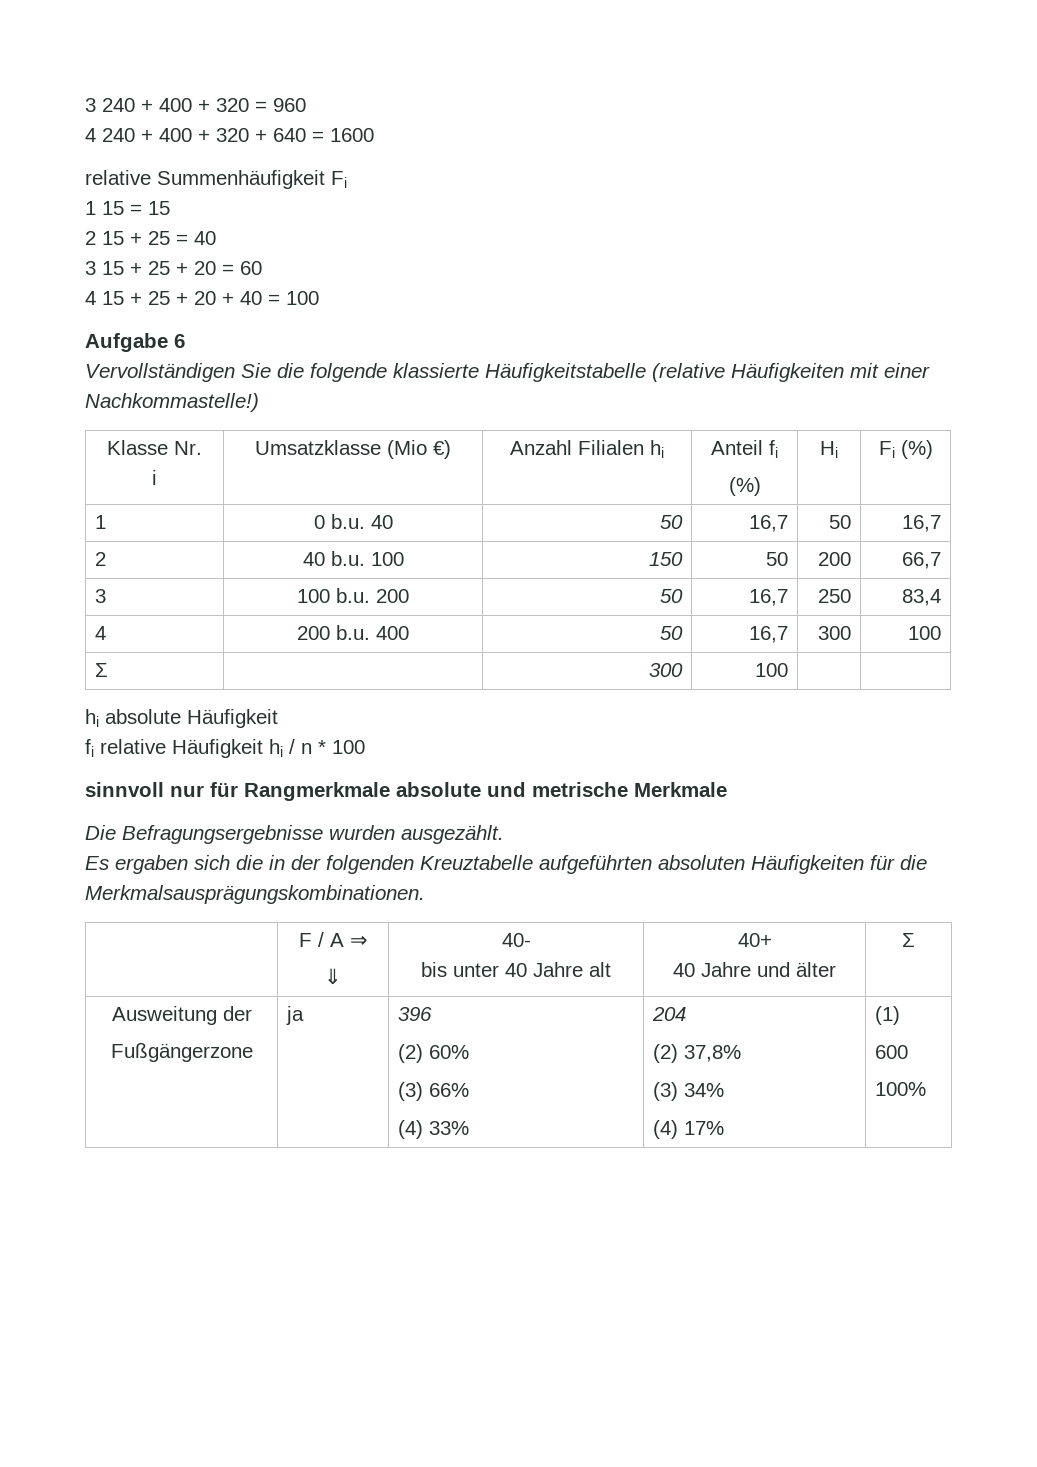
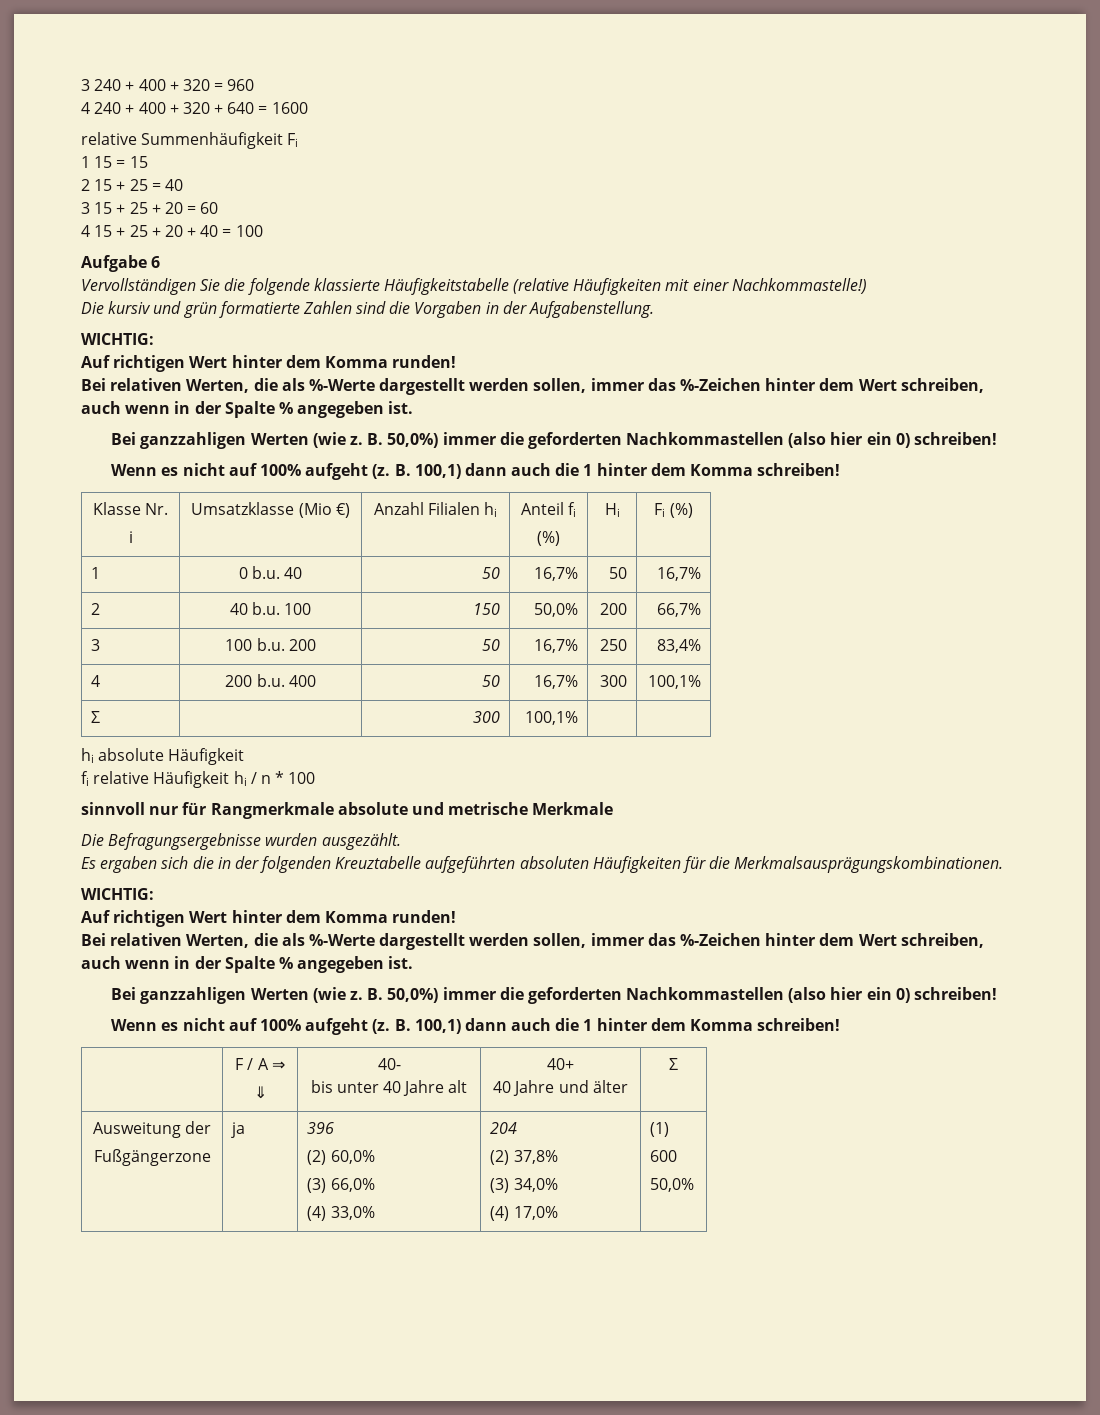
+ Die kursiv und grün formatierte Zahlen sind die Vorgaben in der Aufgabenstellung.
+ WICHTIG:
+ Auf richtigen Wert hinter dem Komma runden!
+ Bei relativen Werten, die als %-Werte dargestellt werden sollen, immer das %-Zeichen hinter dem Wert schreiben, auch wenn in der Spalte % angegeben ist.
+ Bei ganzzahligen Werten (wie z. B. 50,0%) immer die geforderten Nachkommastellen (also hier ein 0) schreiben!
+ Wenn es nicht auf 100% aufgeht (z. B. 100,1) dann auch die 1 hinter dem Komma schreiben!
- 1 | 0 b.u. 40 | 50 | 16,7 | 50 | 16,7
+ 1 | 0 b.u. 40 | 50 | 16,7% | 50 | 16,7%
- 2 | 40 b.u. 100 | 150 | 50 | 200 | 66,7
+ 2 | 40 b.u. 100 | 150 | 50,0% | 200 | 66,7%
- 3 | 100 b.u. 200 | 50 | 16,7 | 250 | 83,4
+ 3 | 100 b.u. 200 | 50 | 16,7% | 250 | 83,4%
- 4 | 200 b.u. 400 | 50 | 16,7 | 300 | 100
+ 4 | 200 b.u. 400 | 50 | 16,7% | 300 | 100,1%
- Σ | | 300 | 100 | |
+ Σ | | 300 | 100,1% | |
  Es ergaben sich die in der folgenden Kreuztabelle aufgeführten absoluten Häufigkeiten für die Merkmalsausprägungskombinationen.
+ WICHTIG:
+ Auf richtigen Wert hinter dem Komma runden!
+ Bei relativen Werten, die als %-Werte dargestellt werden sollen, immer das %-Zeichen hinter dem Wert schreiben, auch wenn in der Spalte % angegeben ist.
+ Bei ganzzahligen Werten (wie z. B. 50,0%) immer die geforderten Nachkommastellen (also hier ein 0) schreiben!
+ Wenn es nicht auf 100% aufgeht (z. B. 100,1) dann auch die 1 hinter dem Komma schreiben!
  Ausweitung der
  Fußgängerzone | ja | 396
- (2) 60%
- (3) 66%
- (4) 33% | 204
+ (2) 60,0%
+ (3) 66,0%
+ (4) 33,0% | 204
  (2) 37,8%
- (3) 34%
- (4) 17% | (1)
+ (3) 34,0%
+ (4) 17,0% | (1)
  600
- 100%
+ 50,0%

